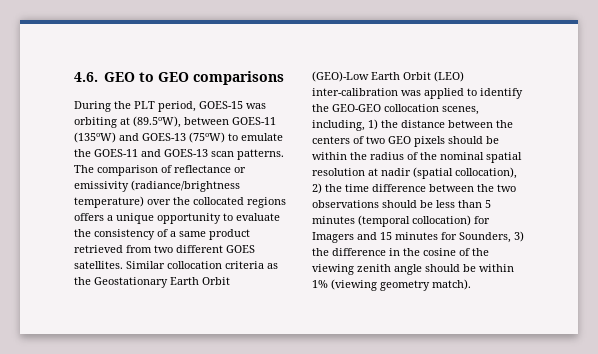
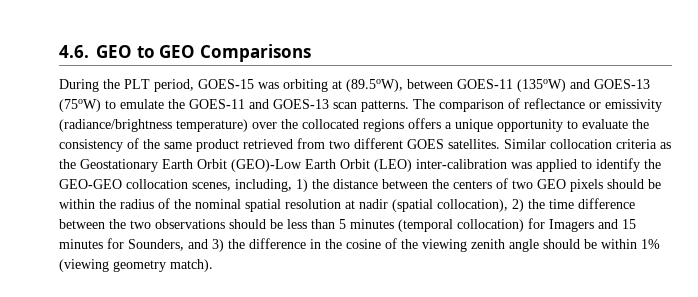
- 4.6. GEO to GEO comparisons
+ 4.6. GEO to GEO Comparisons
- The comparison of reflectance or emissivity (radiance/brightness temperature) over the collocated regions offers a unique opportunity to evaluate the consistency of a same product retrieved from two different GOES satellites.
+ The comparison of reflectance or emissivity (radiance/brightness temperature) over the collocated regions offers a unique opportunity to evaluate the consistency of the same product retrieved from two different GOES satellites.
- Similar collocation criteria as the Geostationary Earth Orbit (GEO)-Low Earth Orbit (LEO) inter-calibration was applied to identify the GEO-GEO collocation scenes, including, 1) the distance between the centers of two GEO pixels should be within the radius of the nominal spatial resolution at nadir (spatial collocation), 2) the time difference between the two observations should be less than 5 minutes (temporal collocation) for Imagers and 15 minutes for Sounders, 3) the difference in the cosine of the viewing zenith angle should be within 1% (viewing geometry match).
+ Similar collocation criteria as the Geostationary Earth Orbit (GEO)-Low Earth Orbit (LEO) inter-calibration was applied to identify the GEO-GEO collocation scenes, including, 1) the distance between the centers of two GEO pixels should be within the radius of the nominal spatial resolution at nadir (spatial collocation), 2) the time difference between the two observations should be less than 5 minutes (temporal collocation) for Imagers and 15 minutes for Sounders, and 3) the difference in the cosine of the viewing zenith angle should be within 1% (viewing geometry match).

